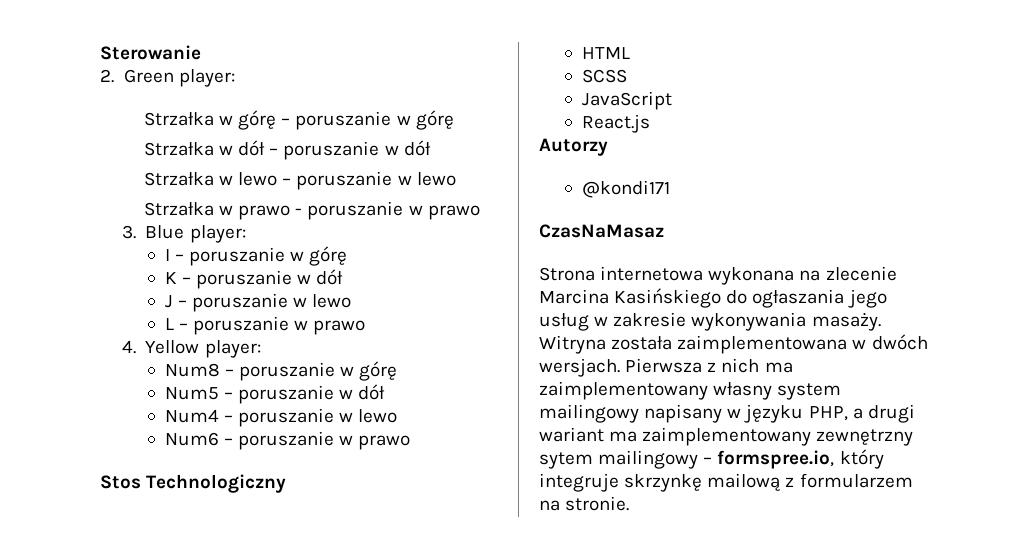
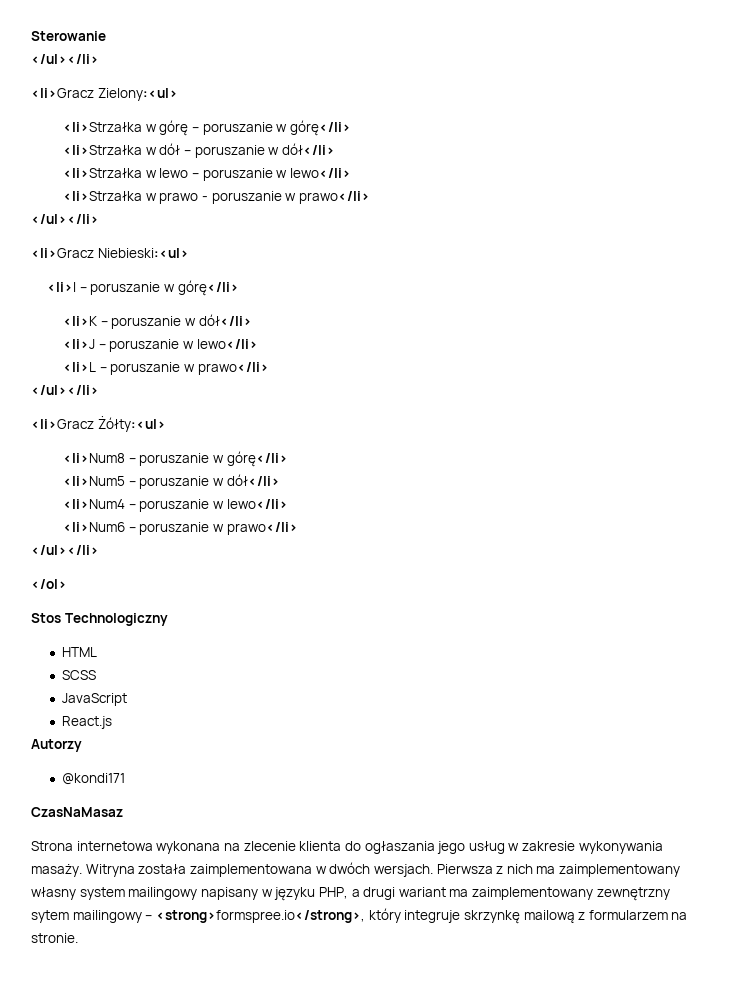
  Sterowanie
- 2. Green player:
- Strzałka w górę – poruszanie w górę
- Strzałka w dół – poruszanie w dół
- Strzałka w lewo – poruszanie w lewo
- Strzałka w prawo - poruszanie w prawo
- 3. Blue player:
- I – poruszanie w górę
- K – poruszanie w dół
- J – poruszanie w lewo
- L – poruszanie w prawo
- 4. Yellow player:
- Num8 – poruszanie w górę
- Num5 – poruszanie w dół
- Num4 – poruszanie w lewo
- Num6 – poruszanie w prawo
+ </ul></li>
+ <li>Gracz Zielony:<ul>
+ <li>Strzałka w górę – poruszanie w górę</li>
+ <li>Strzałka w dół – poruszanie w dół</li>
+ <li>Strzałka w lewo – poruszanie w lewo</li>
+ <li>Strzałka w prawo - poruszanie w prawo</li>
+ </ul></li>
+ <li>Gracz Niebieski:<ul>
+ <li>I – poruszanie w górę</li>
+ <li>K – poruszanie w dół</li>
+ <li>J – poruszanie w lewo</li>
+ <li>L – poruszanie w prawo</li>
+ </ul></li>
+ <li>Gracz Żółty:<ul>
+ <li>Num8 – poruszanie w górę</li>
+ <li>Num5 – poruszanie w dół</li>
+ <li>Num4 – poruszanie w lewo</li>
+ <li>Num6 – poruszanie w prawo</li>
+ </ul></li>
+ </ol>
- Strona internetowa wykonana na zlecenie Marcina Kasińskiego do ogłaszania jego usług w zakresie wykonywania masaży.
+ Strona internetowa wykonana na zlecenie klienta do ogłaszania jego usług w zakresie wykonywania masaży.
- Pierwsza z nich ma zaimplementowany własny system mailingowy napisany w języku PHP, a drugi wariant ma zaimplementowany zewnętrzny sytem mailingowy – formspree.io, który integruje skrzynkę mailową z formularzem na stronie.
+ Pierwsza z nich ma zaimplementowany własny system mailingowy napisany w języku PHP, a drugi wariant ma zaimplementowany zewnętrzny sytem mailingowy – <strong>formspree.io</strong>, który integruje skrzynkę mailową z formularzem na stronie.

